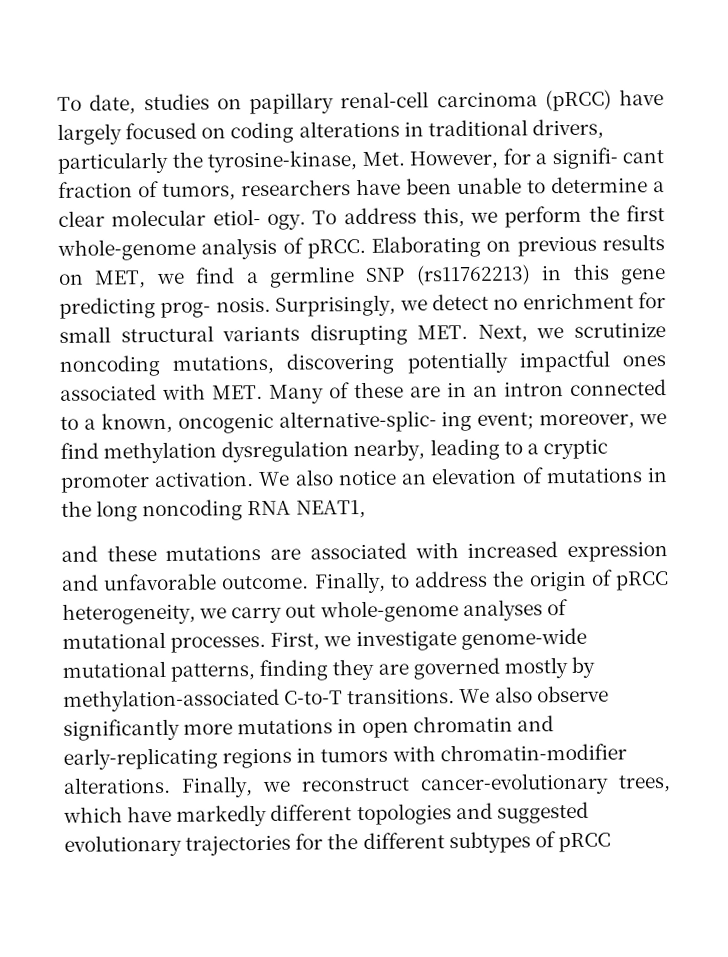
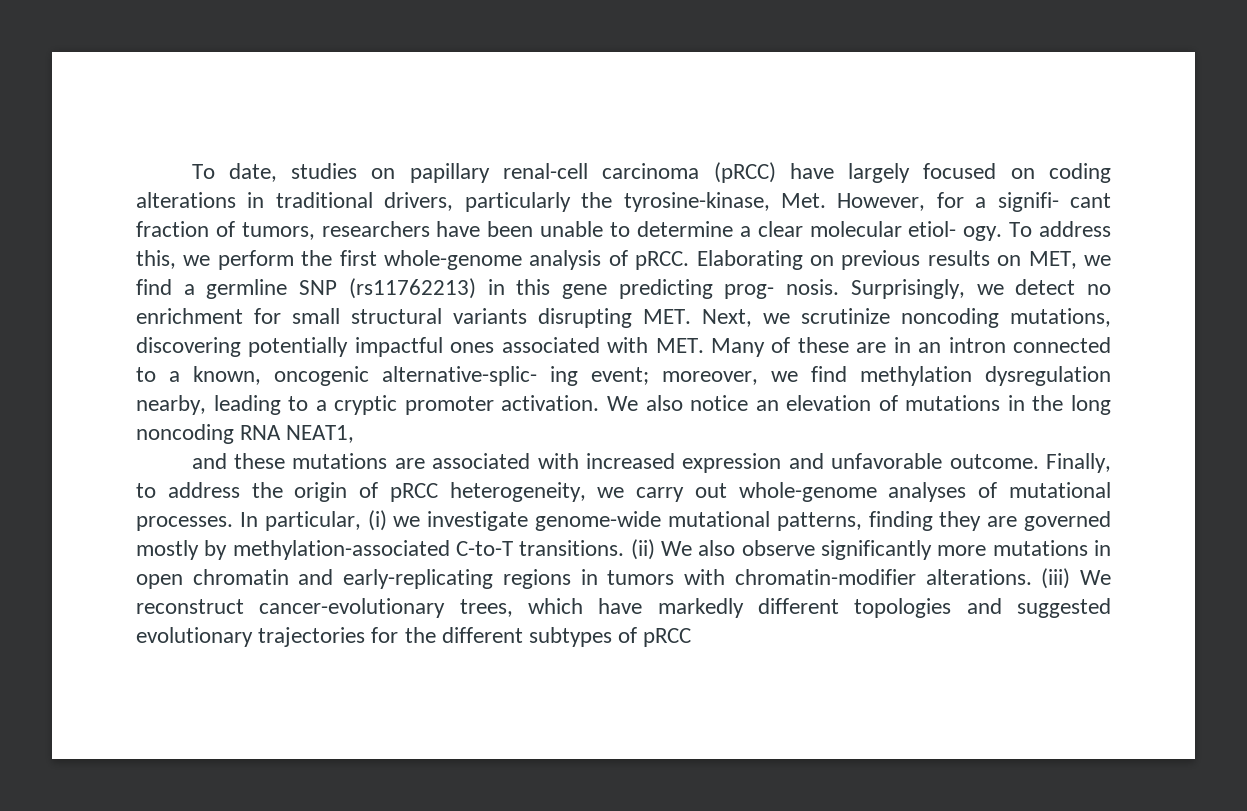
- First, we investigate genome-wide mutational patterns, finding they are governed mostly by methylation-associated C-to-T transitions.
+ In particular, (i) we investigate genome-wide mutational patterns, finding they are governed mostly by methylation-associated C-to-T transitions.
- We also observe significantly more mutations in open chromatin and early-replicating regions in tumors with chromatin-modifier alterations.
+ (ii) We also observe significantly more mutations in open chromatin and early-replicating regions in tumors with chromatin-modifier alterations.
- Finally, we reconstruct cancer-evolutionary trees, which have markedly different topologies and suggested evolutionary trajectories for the different subtypes of pRCC
+ (iii) We reconstruct cancer-evolutionary trees, which have markedly different topologies and suggested evolutionary trajectories for the different subtypes of pRCC

